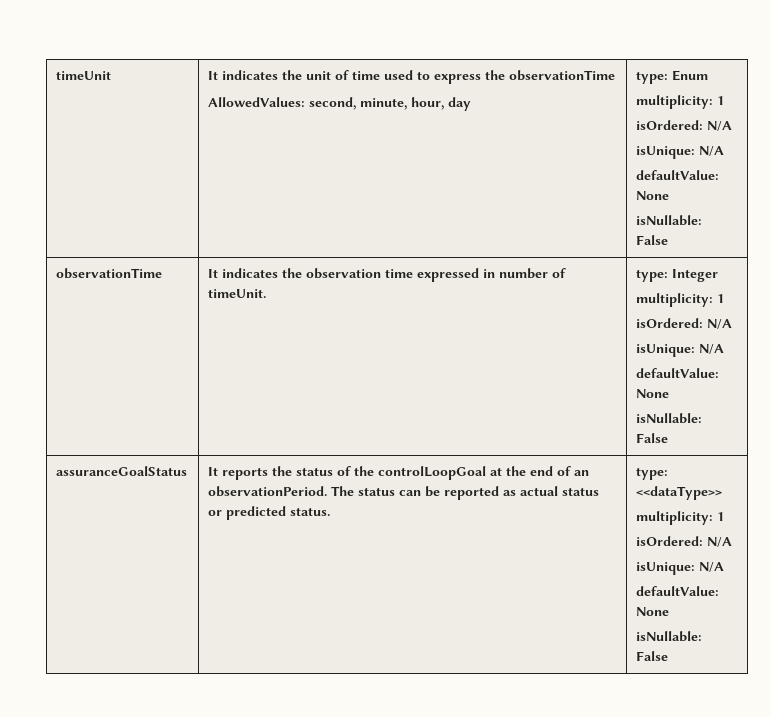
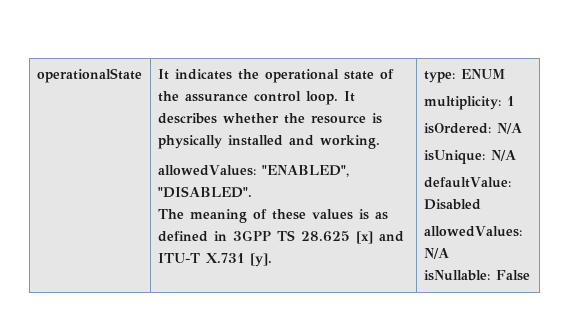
- timeUnit | It indicates the unit of time used to express the observationTime
- AllowedValues: second, minute, hour, day | type: Enum
+ operationalState | It indicates the operational state of the assurance control loop. It describes whether the resource is physically installed and working.
+ allowedValues: "ENABLED", "DISABLED".
+ The meaning of these values is as defined in 3GPP TS 28.625 [x] and ITU-T X.731 [y]. | type: ENUM
  multiplicity: 1
  isOrdered: N/A
  isUnique: N/A
- defaultValue: None
- isNullable: False
- observationTime | It indicates the observation time expressed in number of timeUnit. | type: Integer
- multiplicity: 1
- isOrdered: N/A
- isUnique: N/A
- defaultValue: None
- isNullable: False
- assuranceGoalStatus | It reports the status of the controlLoopGoal at the end of an observationPeriod. The status can be reported as actual status or predicted status. | type: <<dataType>>
- multiplicity: 1
- isOrdered: N/A
- isUnique: N/A
- defaultValue: None
+ defaultValue: Disabled
+ allowedValues: N/A

